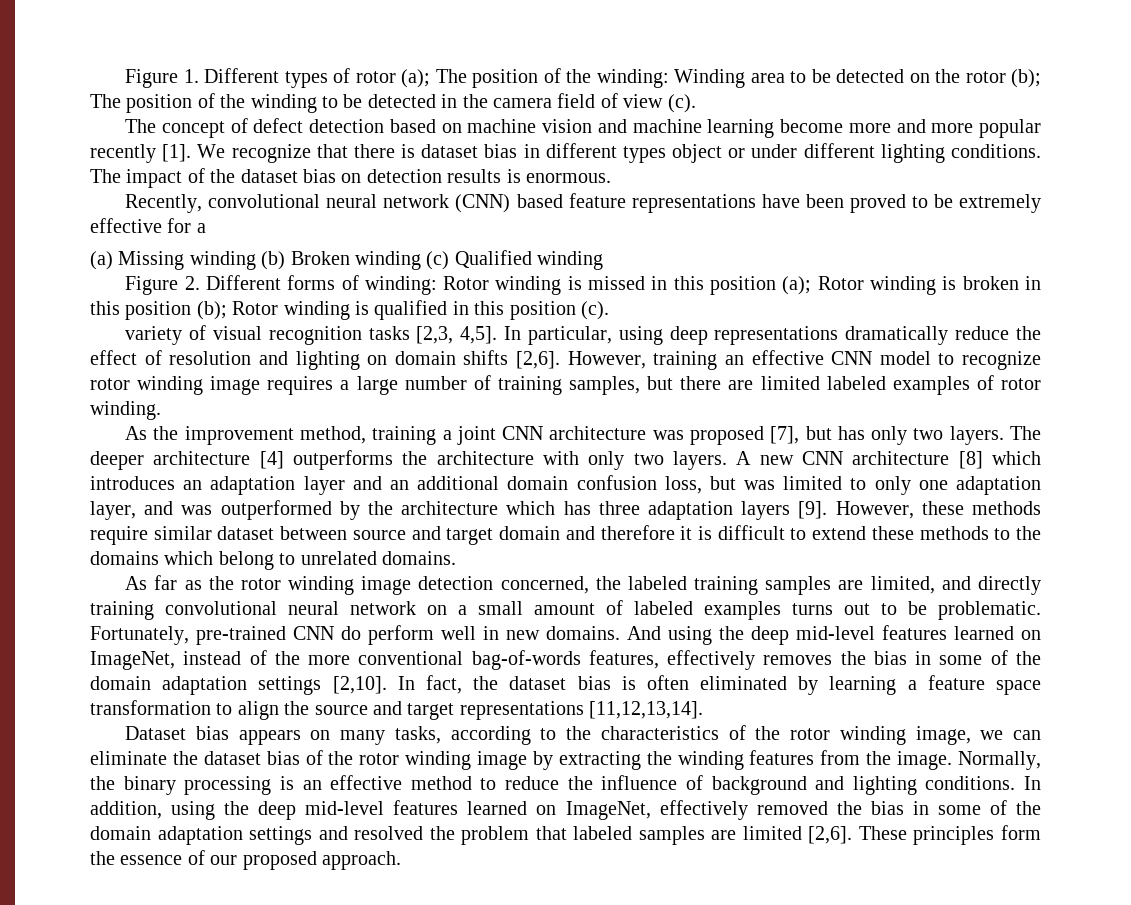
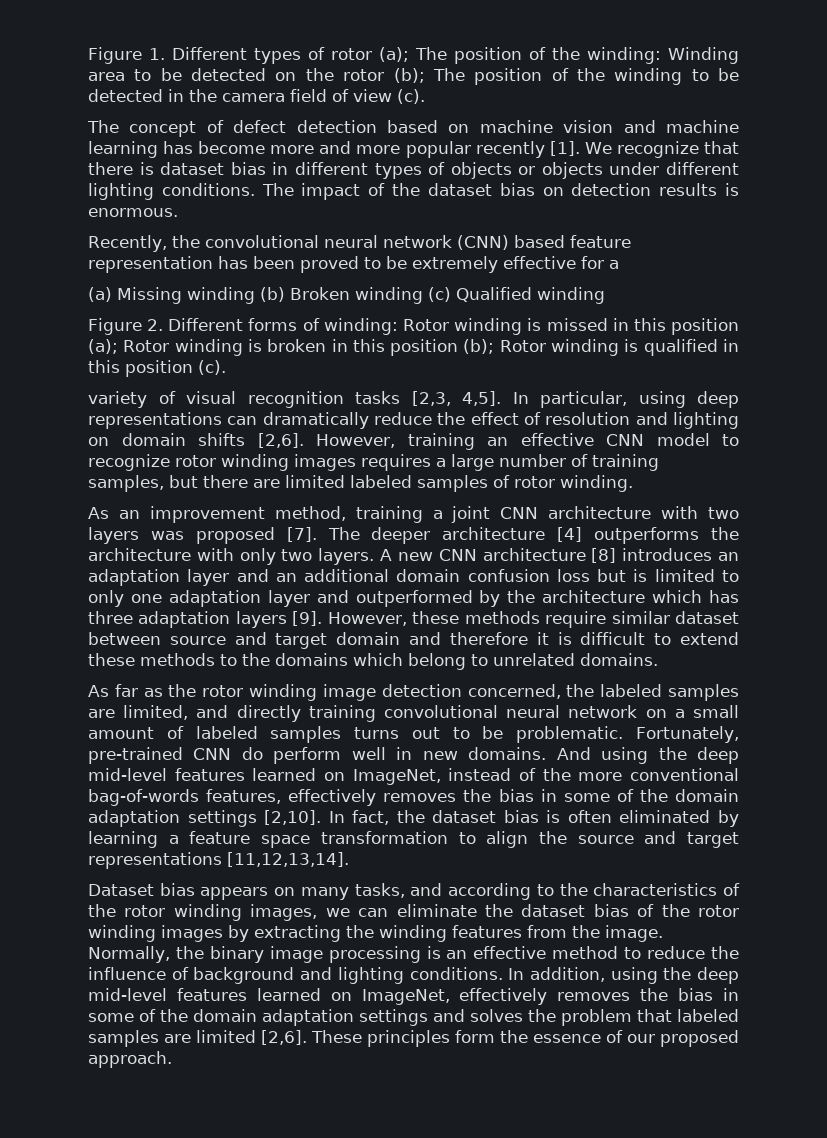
- The concept of defect detection based on machine vision and machine learning become more and more popular recently [1].
+ The concept of defect detection based on machine vision and machine learning has become more and more popular recently [1].
- We recognize that there is dataset bias in different types object or under different lighting conditions.
+ We recognize that there is dataset bias in different types of objects or objects under different lighting conditions.
- Recently, convolutional neural network (CNN) based feature representations have been proved to be extremely effective for a
+ Recently, the convolutional neural network (CNN) based feature representation has been proved to be extremely effective for a
- In particular, using deep representations dramatically reduce the effect of resolution and lighting on domain shifts [2,6].
+ In particular, using deep representations can dramatically reduce the effect of resolution and lighting on domain shifts [2,6].
- However, training an effective CNN model to recognize rotor winding image requires a large number of training samples, but there are limited labeled examples of rotor winding.
+ However, training an effective CNN model to recognize rotor winding images requires a large number of training samples, but there are limited labeled samples of rotor winding.
- As the improvement method, training a joint CNN architecture was proposed [7], but has only two layers.
+ As an improvement method, training a joint CNN architecture with two layers was proposed [7].
- A new CNN architecture [8] which introduces an adaptation layer and an additional domain confusion loss, but was limited to only one adaptation layer, and was outperformed by the architecture which has three adaptation layers [9].
+ A new CNN architecture [8] introduces an adaptation layer and an additional domain confusion loss but is limited to only one adaptation layer and outperformed by the architecture which has three adaptation layers [9].
- As far as the rotor winding image detection concerned, the labeled training samples are limited, and directly training convolutional neural network on a small amount of labeled examples turns out to be problematic.
+ As far as the rotor winding image detection concerned, the labeled samples are limited, and directly training convolutional neural network on a small amount of labeled samples turns out to be problematic.
- Dataset bias appears on many tasks, according to the characteristics of the rotor winding image, we can eliminate the dataset bias of the rotor winding image by extracting the winding features from the image.
+ Dataset bias appears on many tasks, and according to the characteristics of the rotor winding images, we can eliminate the dataset bias of the rotor winding images by extracting the winding features from the image.
- Normally, the binary processing is an effective method to reduce the influence of background and lighting conditions.
+ Normally, the binary image processing is an effective method to reduce the influence of background and lighting conditions.
- In addition, using the deep mid-level features learned on ImageNet, effectively removed the bias in some of the domain adaptation settings and resolved the problem that labeled samples are limited [2,6].
+ In addition, using the deep mid-level features learned on ImageNet, effectively removes the bias in some of the domain adaptation settings and solves the problem that labeled samples are limited [2,6].

